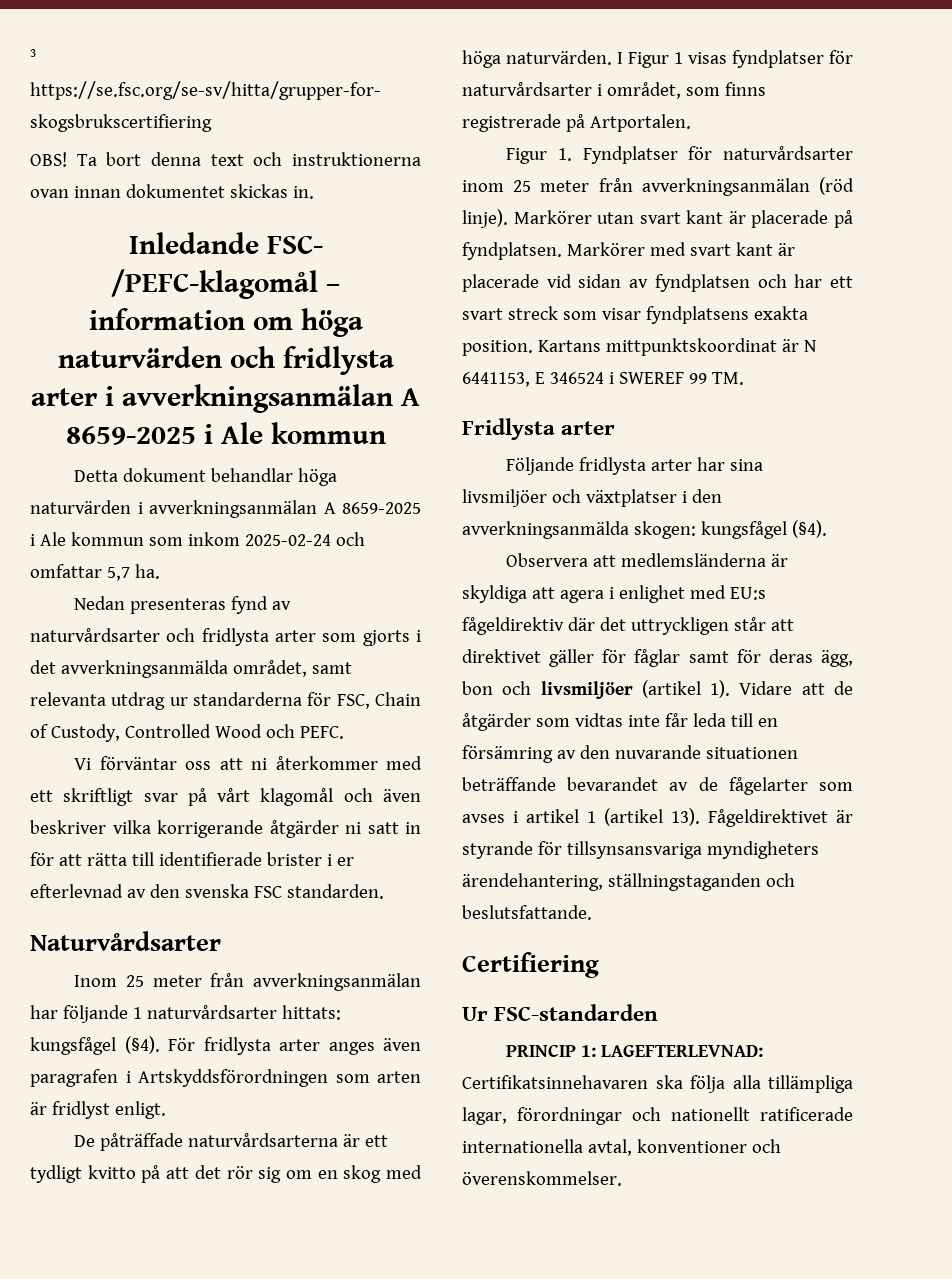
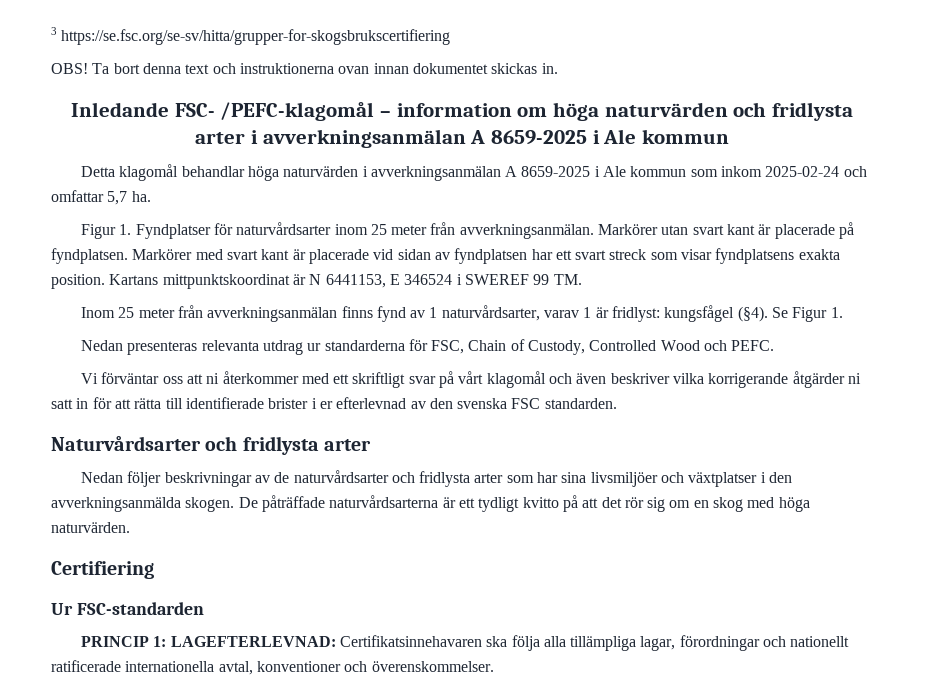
- Detta dokument behandlar höga naturvärden i avverkningsanmälan A 8659-2025 i Ale kommun som inkom 2025-02-24 och omfattar 5,7 ha.
+ Detta klagomål behandlar höga naturvärden i avverkningsanmälan A 8659-2025 i Ale kommun som inkom 2025-02-24 och omfattar 5,7 ha.
- Nedan presenteras fynd av naturvårdsarter och fridlysta arter som gjorts i det avverkningsanmälda området, samt relevanta utdrag ur standarderna för FSC, Chain of Custody, Controlled Wood och PEFC.
+ Figur 1. Fyndplatser för naturvårdsarter inom 25 meter från avverkningsanmälan. Markörer utan svart kant är placerade på fyndplatsen. Markörer med svart kant är placerade vid sidan av fyndplatsen har ett svart streck som visar fyndplatsens exakta position. Kartans mittpunktskoordinat är N 6441153, E 346524 i SWEREF 99 TM.
+ Inom 25 meter från avverkningsanmälan finns fynd av 1 naturvårdsarter, varav 1 är fridlyst: kungsfågel (§4). Se Figur 1.
+ Nedan presenteras relevanta utdrag ur standarderna för FSC, Chain of Custody, Controlled Wood och PEFC.
- Naturvårdsarter
- Inom 25 meter från avverkningsanmälan har följande 1 naturvårdsarter hittats: kungsfågel (§4). För fridlysta arter anges även paragrafen i Artskyddsförordningen som arten är fridlyst enligt.
- De påträffade naturvårdsarterna är ett tydligt kvitto på att det rör sig om en skog med höga naturvärden. I Figur 1 visas fyndplatser för naturvårdsarter i området, som finns registrerade på Artportalen.
- Figur 1. Fyndplatser för naturvårdsarter inom 25 meter från avverkningsanmälan (röd linje). Markörer utan svart kant är placerade på fyndplatsen. Markörer med svart kant är placerade vid sidan av fyndplatsen och har ett svart streck som visar fyndplatsens exakta position. Kartans mittpunktskoordinat är N 6441153, E 346524 i SWEREF 99 TM.
- Fridlysta arter
- Följande fridlysta arter har sina livsmiljöer och växtplatser i den avverkningsanmälda skogen: kungsfågel (§4).
- Observera att medlemsländerna är skyldiga att agera i enlighet med EU:s fågeldirektiv där det uttryckligen står att direktivet gäller för fåglar samt för deras ägg, bon och livsmiljöer (artikel 1). Vidare att de åtgärder som vidtas inte får leda till en försämring av den nuvarande situationen beträffande bevarandet av de fågelarter som avses i artikel 1 (artikel 13). Fågeldirektivet är styrande för tillsynsansvariga myndigheters ärendehantering, ställningstaganden och beslutsfattande.
+ Naturvårdsarter och fridlysta arter
+ Nedan följer beskrivningar av de naturvårdsarter och fridlysta arter som har sina livsmiljöer och växtplatser i den avverkningsanmälda skogen. De påträffade naturvårdsarterna är ett tydligt kvitto på att det rör sig om en skog med höga naturvärden.

